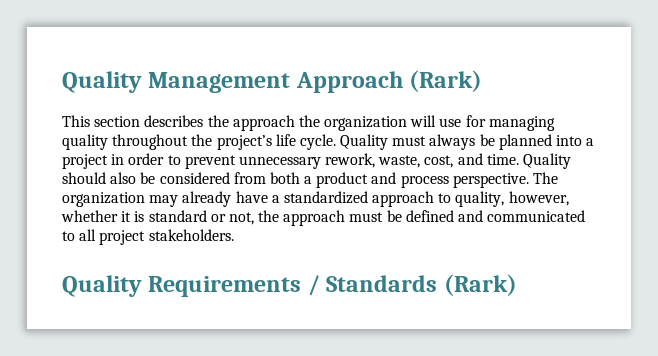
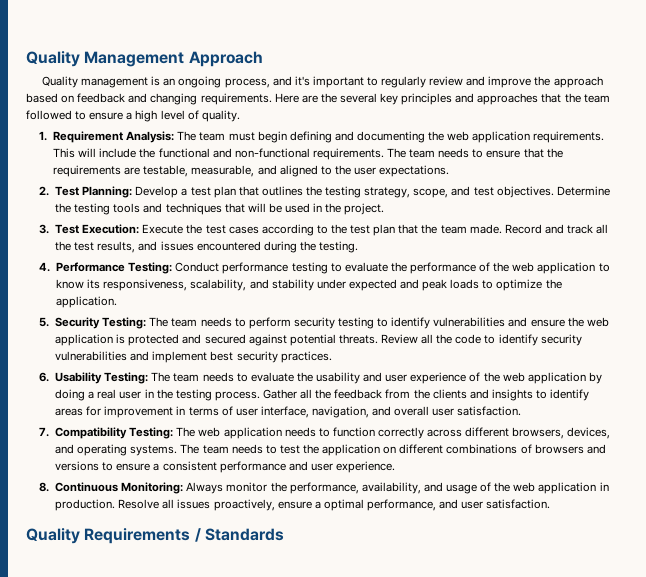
- Quality Management Approach (Rark)
- This section describes the approach the organization will use for managing quality throughout the project’s life cycle. Quality must always be planned into a project in order to prevent unnecessary rework, waste, cost, and time. Quality should also be considered from both a product and process perspective. The organization may already have a standardized approach to quality, however, whether it is standard or not, the approach must be defined and communicated to all project stakeholders.
+ Quality Management Approach
+ Quality management is an ongoing process, and it's important to regularly review and improve the approach based on feedback and changing requirements. Here are the several key principles and approaches that the team followed to ensure a high level of quality.
+ 1. Requirement Analysis: The team must begin defining and documenting the web application requirements. This will include the functional and non-functional requirements. The team needs to ensure that the requirements are testable, measurable, and aligned to the user expectations.
+ 2. Test Planning: Develop a test plan that outlines the testing strategy, scope, and test objectives. Determine the testing tools and techniques that will be used in the project.
+ 3. Test Execution: Execute the test cases according to the test plan that the team made. Record and track all the test results, and issues encountered during the testing.
+ 4. Performance Testing: Conduct performance testing to evaluate the performance of the web application to know its responsiveness, scalability, and stability under expected and peak loads to optimize the application.
+ 5. Security Testing: The team needs to perform security testing to identify vulnerabilities and ensure the web application is protected and secured against potential threats. Review all the code to identify security vulnerabilities and implement best security practices.
+ 6. Usability Testing: The team needs to evaluate the usability and user experience of the web application by doing a real user in the testing process. Gather all the feedback from the clients and insights to identify areas for improvement in terms of user interface, navigation, and overall user satisfaction.
+ 7. Compatibility Testing: The web application needs to function correctly across different browsers, devices, and operating systems. The team needs to test the application on different combinations of browsers and versions to ensure a consistent performance and user experience.
+ 8. Continuous Monitoring: Always monitor the performance, availability, and usage of the web application in production. Resolve all issues proactively, ensure a optimal performance, and user satisfaction.
- Quality Requirements / Standards (Rark)
+ Quality Requirements / Standards

